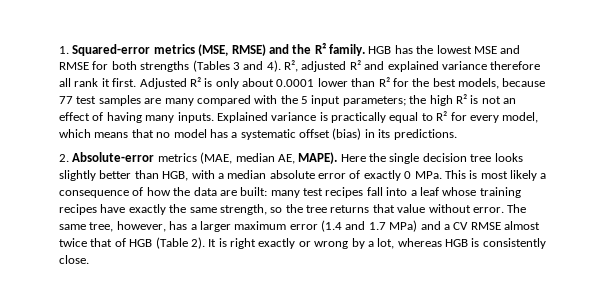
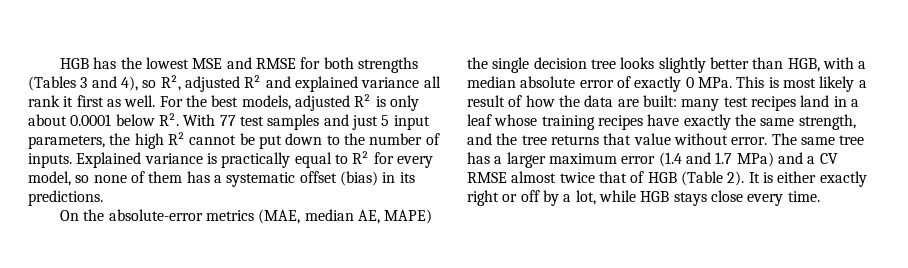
- 1. Squared-error metrics (MSE, RMSE) and the R² family. HGB has the lowest MSE and RMSE for both strengths (Tables 3 and 4). R², adjusted R² and explained variance therefore all rank it first. Adjusted R² is only about 0.0001 lower than R² for the best models, because 77 test samples are many compared with the 5 input parameters; the high R² is not an effect of having many inputs.
+ HGB has the lowest MSE and RMSE for both strengths (Tables 3 and 4), so R², adjusted R² and explained variance all rank it first as well. For the best models, adjusted R² is only about 0.0001 below R². With 77 test samples and just 5 input parameters, the high R² cannot be put down to the number of inputs.
- Explained variance is practically equal to R² for every model, which means that no model has a systematic offset (bias) in its predictions.
+ Explained variance is practically equal to R² for every model, so none of them has a systematic offset (bias) in its predictions.
- 2. Absolute-error metrics (MAE, median AE, MAPE). Here the single decision tree looks slightly better than HGB, with a median absolute error of exactly 0 MPa. This is most likely a consequence of how the data are built: many test recipes fall into a leaf whose training recipes have exactly the same strength, so the tree returns that value without error.
+ On the absolute-error metrics (MAE, median AE, MAPE) the single decision tree looks slightly better than HGB, with a median absolute error of exactly 0 MPa. This is most likely a result of how the data are built: many test recipes land in a leaf whose training recipes have exactly the same strength, and the tree returns that value without error.
- The same tree, however, has a larger maximum error (1.4 and 1.7 MPa) and a CV RMSE almost twice that of HGB (Table 2).
+ The same tree has a larger maximum error (1.4 and 1.7 MPa) and a CV RMSE almost twice that of HGB (Table 2).
- It is right exactly or wrong by a lot, whereas HGB is consistently close.
+ It is either exactly right or off by a lot, while HGB stays close every time.

